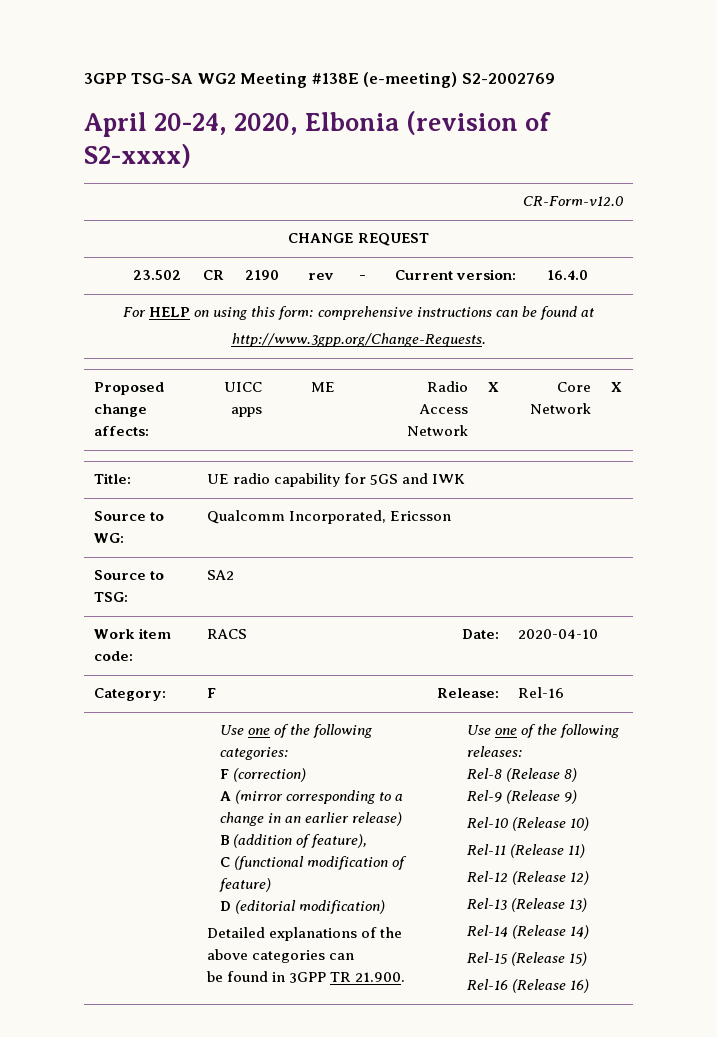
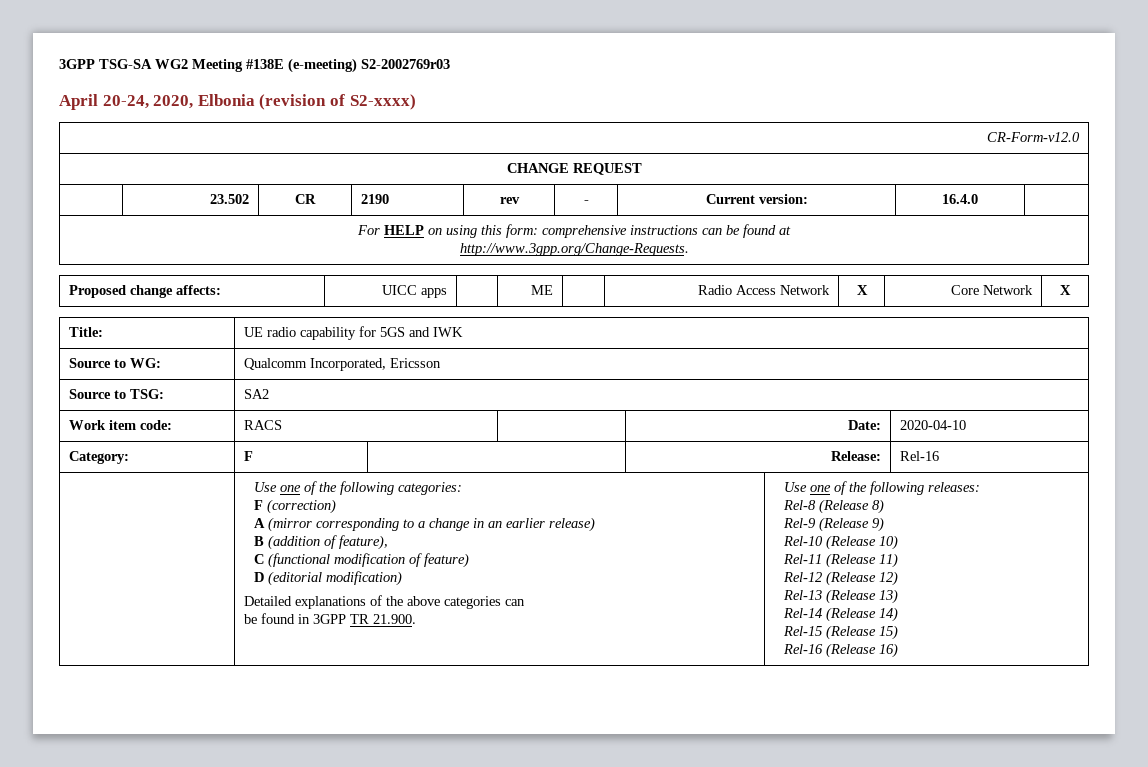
- 3GPP TSG-SA WG2 Meeting #138E (e-meeting) S2-2002769
+ 3GPP TSG-SA WG2 Meeting #138E (e-meeting) S2-2002769r03

